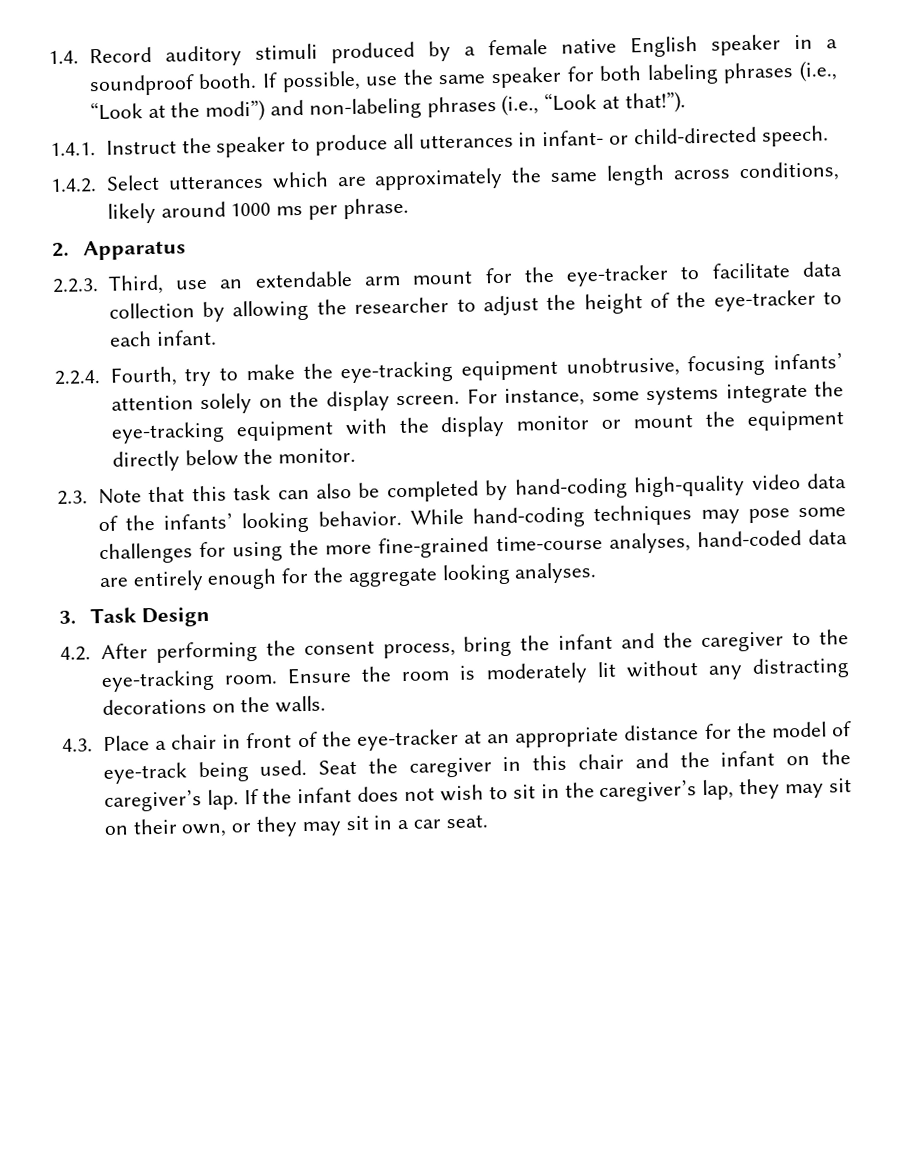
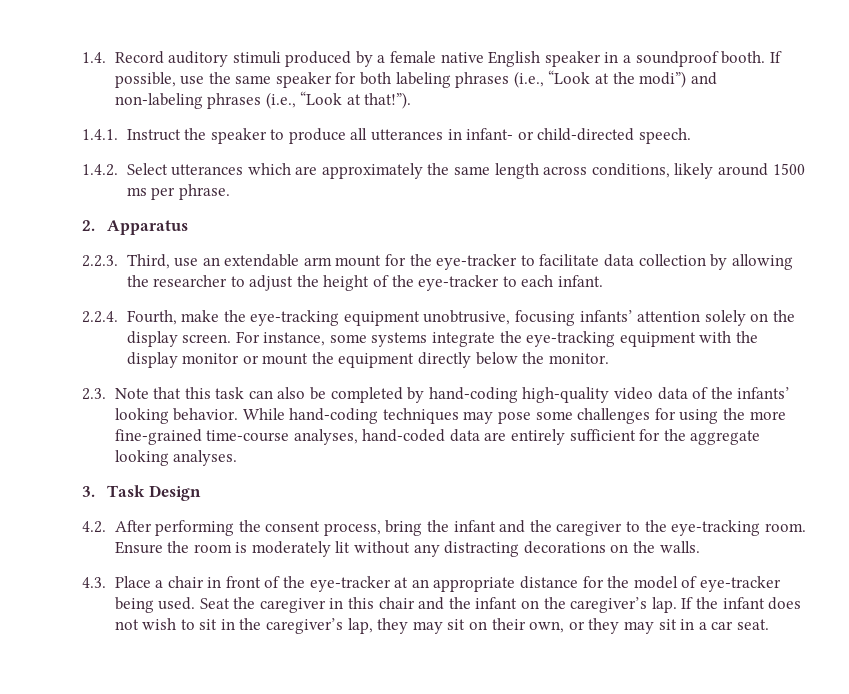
- 1.4.2. Select utterances which are approximately the same length across conditions, likely around 1000 ms per phrase.
+ 1.4.2. Select utterances which are approximately the same length across conditions, likely around 1500 ms per phrase.
- 2.2.4. Fourth, try to make the eye-tracking equipment unobtrusive, focusing infants’ attention solely on the display screen.
+ 2.2.4. Fourth, make the eye-tracking equipment unobtrusive, focusing infants’ attention solely on the display screen.
- While hand-coding techniques may pose some challenges for using the more fine-grained time-course analyses, hand-coded data are entirely enough for the aggregate looking analyses.
+ While hand-coding techniques may pose some challenges for using the more fine-grained time-course analyses, hand-coded data are entirely sufficient for the aggregate looking analyses.
- 4.3. Place a chair in front of the eye-tracker at an appropriate distance for the model of eye-track being used.
+ 4.3. Place a chair in front of the eye-tracker at an appropriate distance for the model of eye-tracker being used.

